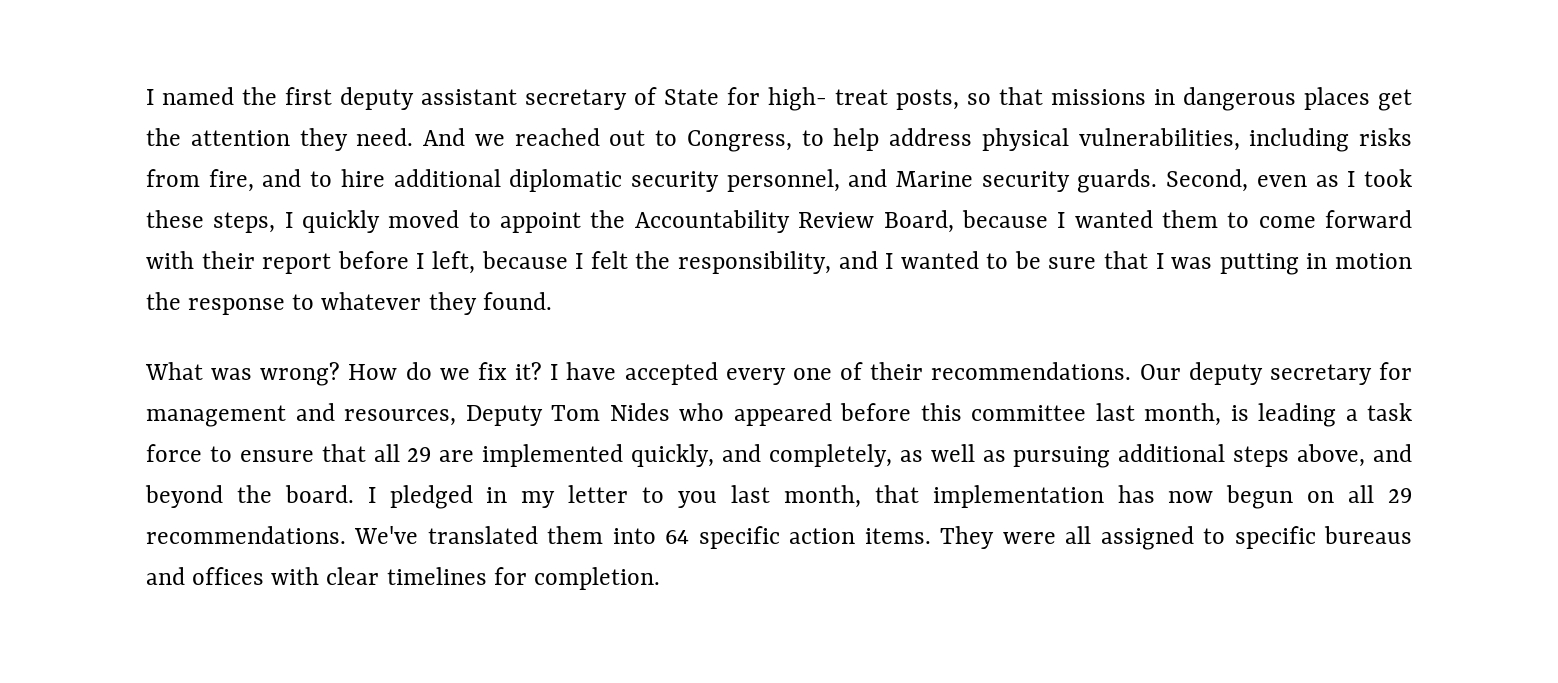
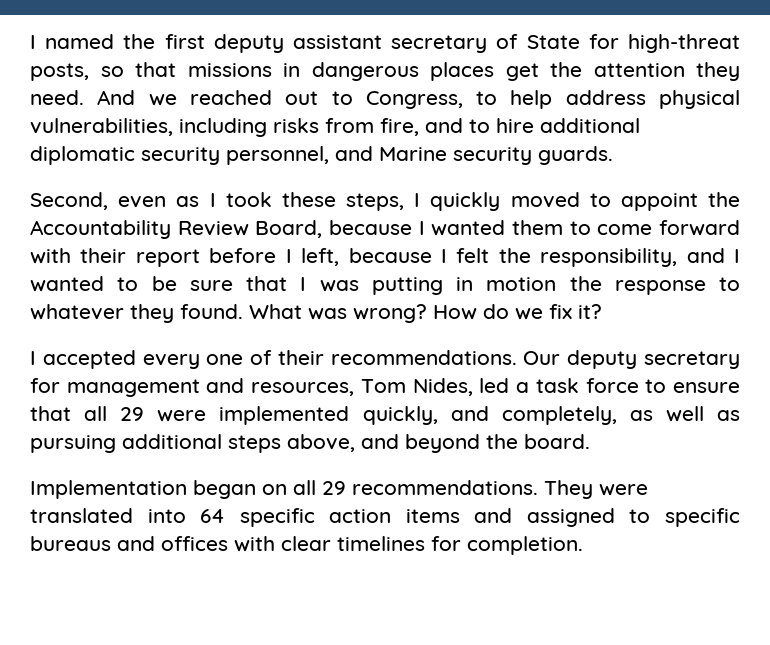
- I named the first deputy assistant secretary of State for high- treat posts, so that missions in dangerous places get the attention they need.
+ I named the first deputy assistant secretary of State for high-threat posts, so that missions in dangerous places get the attention they need.
- And we reached out to Congress, to help address physical vulnerabilities, including risks from fire, and to hire additional diplomatic security personnel, and Marine security guards. Second, even as I took these steps, I quickly moved to appoint the Accountability Review Board, because I wanted them to come forward with their report before I left, because I felt the responsibility, and I wanted to be sure that I was putting in motion the response to whatever they found.
- What was wrong?
+ And we reached out to Congress, to help address physical vulnerabilities, including risks from fire, and to hire additional diplomatic security personnel, and Marine security guards.
+ Second, even as I took these steps, I quickly moved to appoint the Accountability Review Board, because I wanted them to come forward with their report before I left, because I felt the responsibility, and I wanted to be sure that I was putting in motion the response to whatever they found. What was wrong?
- How do we fix it? I have accepted every one of their recommendations.
+ How do we fix it?
+ I accepted every one of their recommendations.
- Our deputy secretary for management and resources, Deputy Tom Nides who appeared before this committee last month, is leading a task force to ensure that all 29 are implemented quickly, and completely, as well as pursuing additional steps above, and beyond the board. I pledged in my letter to you last month, that implementation has now begun on all 29 recommendations.
+ Our deputy secretary for management and resources, Tom Nides, led a task force to ensure that all 29 were implemented quickly, and completely, as well as pursuing additional steps above, and beyond the board.
+ Implementation began on all 29 recommendations.
- We've translated them into 64 specific action items. They were all assigned to specific bureaus and offices with clear timelines for completion.
+ They were translated into 64 specific action items and assigned to specific bureaus and offices with clear timelines for completion.

